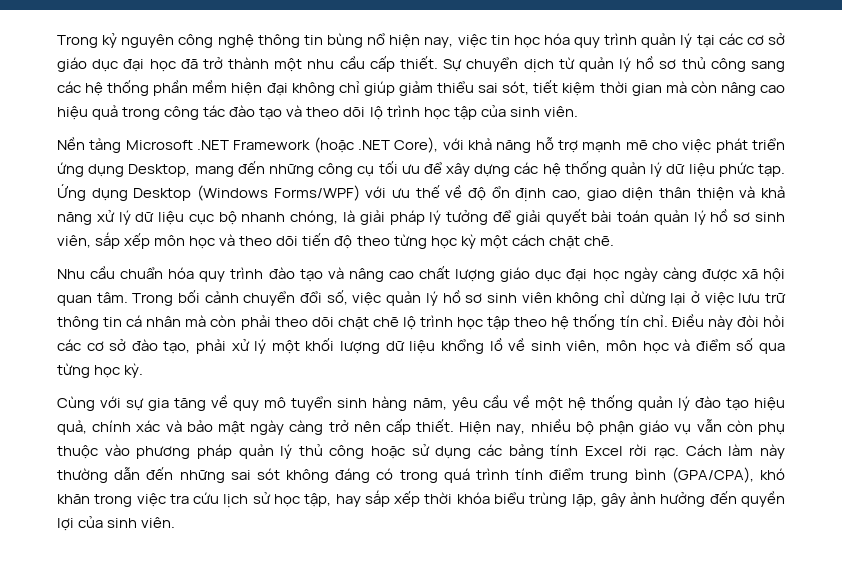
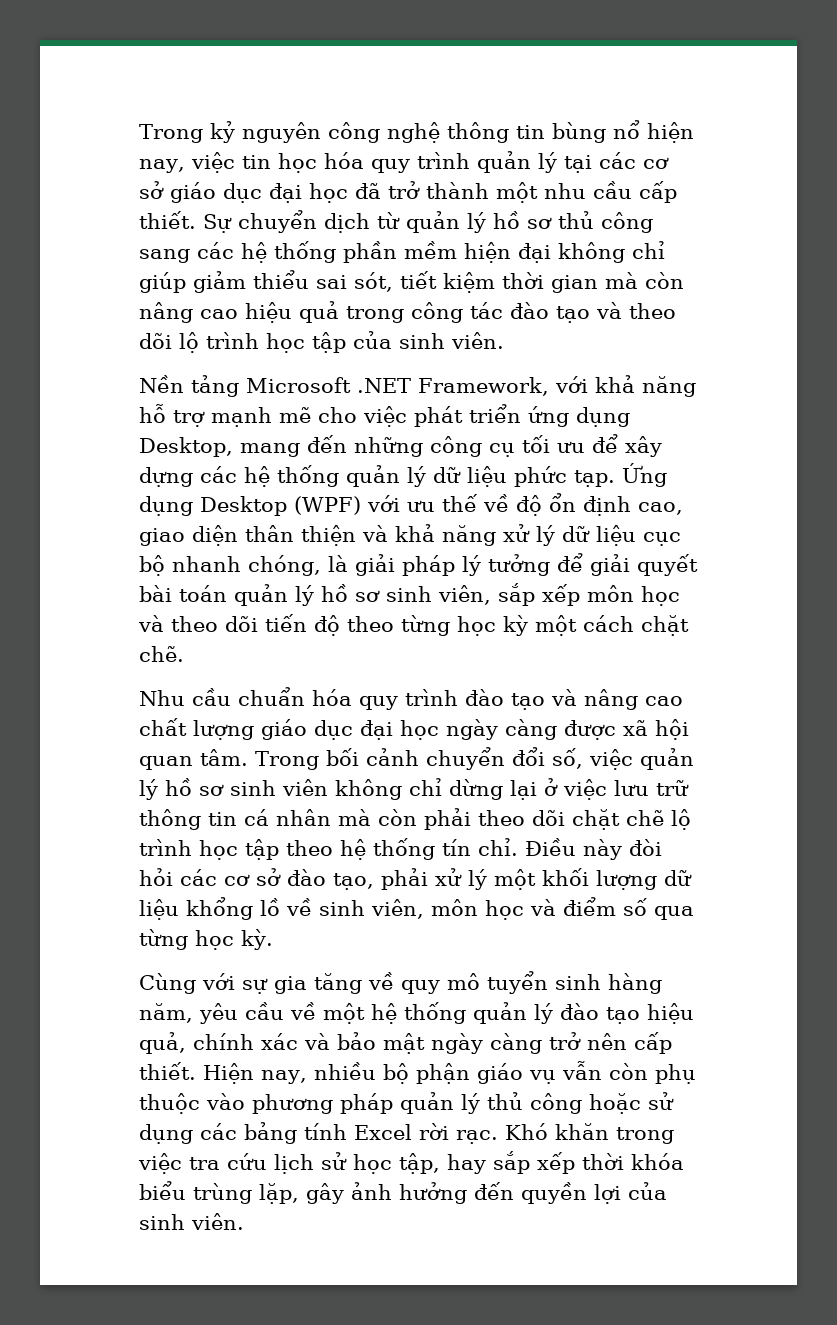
- Nền tảng Microsoft .NET Framework (hoặc .NET Core), với khả năng hỗ trợ mạnh mẽ cho việc phát triển ứng dụng Desktop, mang đến những công cụ tối ưu để xây dựng các hệ thống quản lý dữ liệu phức tạp.
+ Nền tảng Microsoft .NET Framework, với khả năng hỗ trợ mạnh mẽ cho việc phát triển ứng dụng Desktop, mang đến những công cụ tối ưu để xây dựng các hệ thống quản lý dữ liệu phức tạp.
- Ứng dụng Desktop (Windows Forms/WPF) với ưu thế về độ ổn định cao, giao diện thân thiện và khả năng xử lý dữ liệu cục bộ nhanh chóng, là giải pháp lý tưởng để giải quyết bài toán quản lý hồ sơ sinh viên, sắp xếp môn học và theo dõi tiến độ theo từng học kỳ một cách chặt chẽ.
+ Ứng dụng Desktop (WPF) với ưu thế về độ ổn định cao, giao diện thân thiện và khả năng xử lý dữ liệu cục bộ nhanh chóng, là giải pháp lý tưởng để giải quyết bài toán quản lý hồ sơ sinh viên, sắp xếp môn học và theo dõi tiến độ theo từng học kỳ một cách chặt chẽ.
- Cách làm này thường dẫn đến những sai sót không đáng có trong quá trình tính điểm trung bình (GPA/CPA), khó khăn trong việc tra cứu lịch sử học tập, hay sắp xếp thời khóa biểu trùng lặp, gây ảnh hưởng đến quyền lợi của sinh viên.
+ Khó khăn trong việc tra cứu lịch sử học tập, hay sắp xếp thời khóa biểu trùng lặp, gây ảnh hưởng đến quyền lợi của sinh viên.

